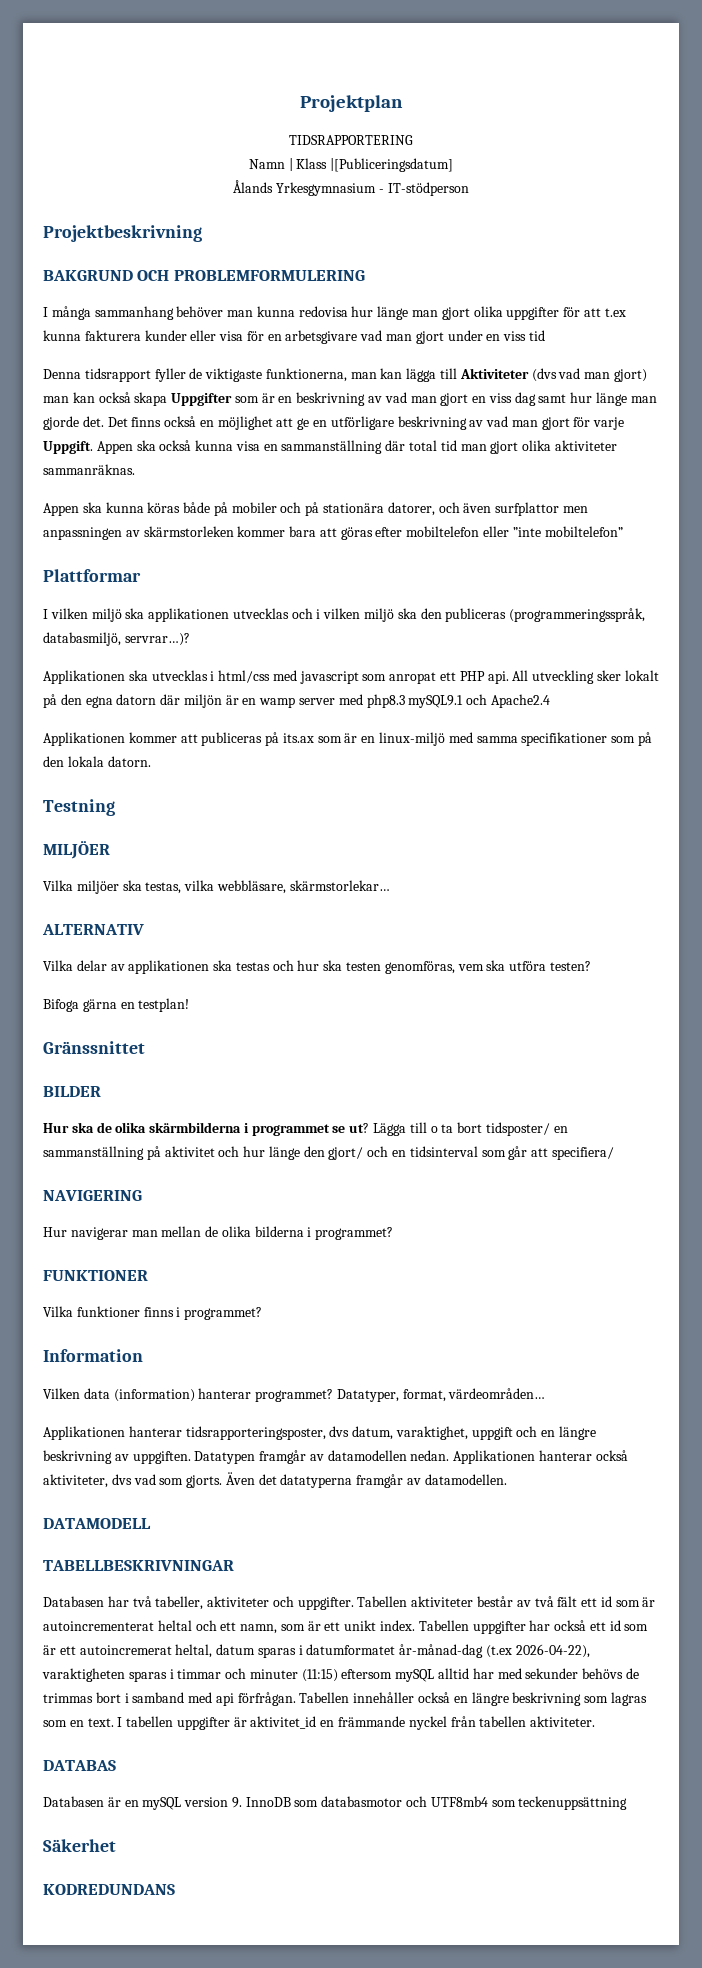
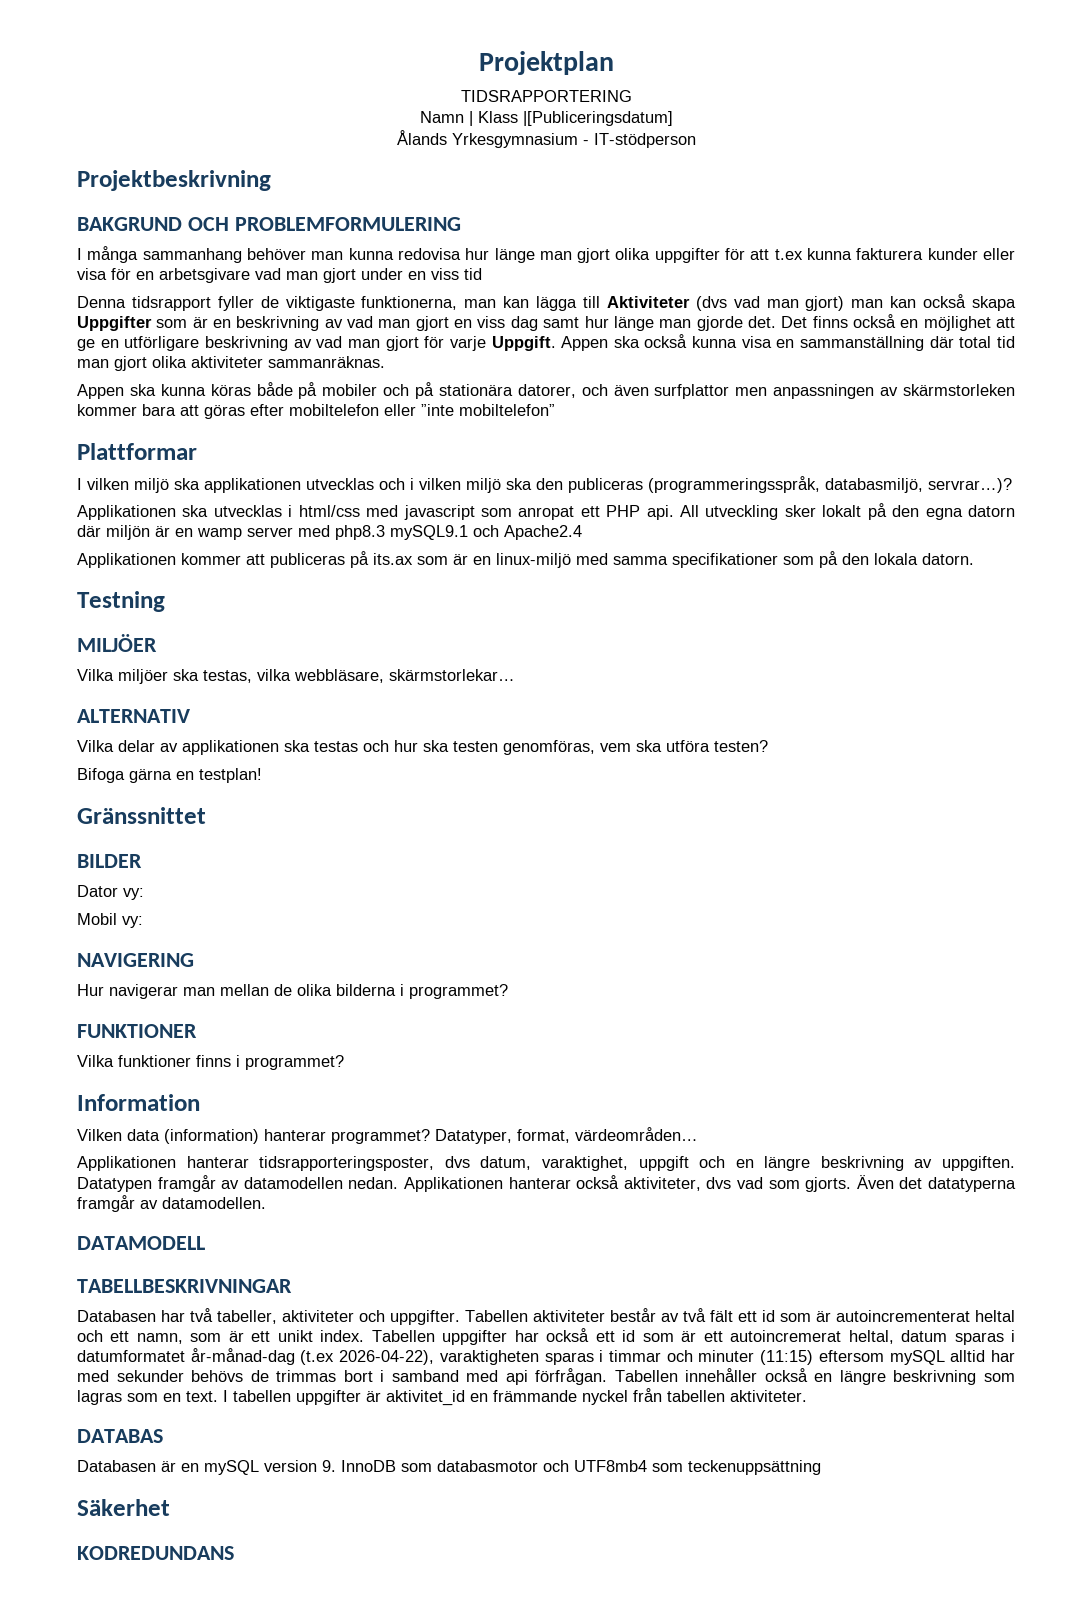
- Hur ska de olika skärmbilderna i programmet se ut? Lägga till o ta bort tidsposter/ en sammanställning på aktivitet och hur länge den gjort/ och en tidsinterval som går att specifiera/
+ Dator vy:
+ Mobil vy:

